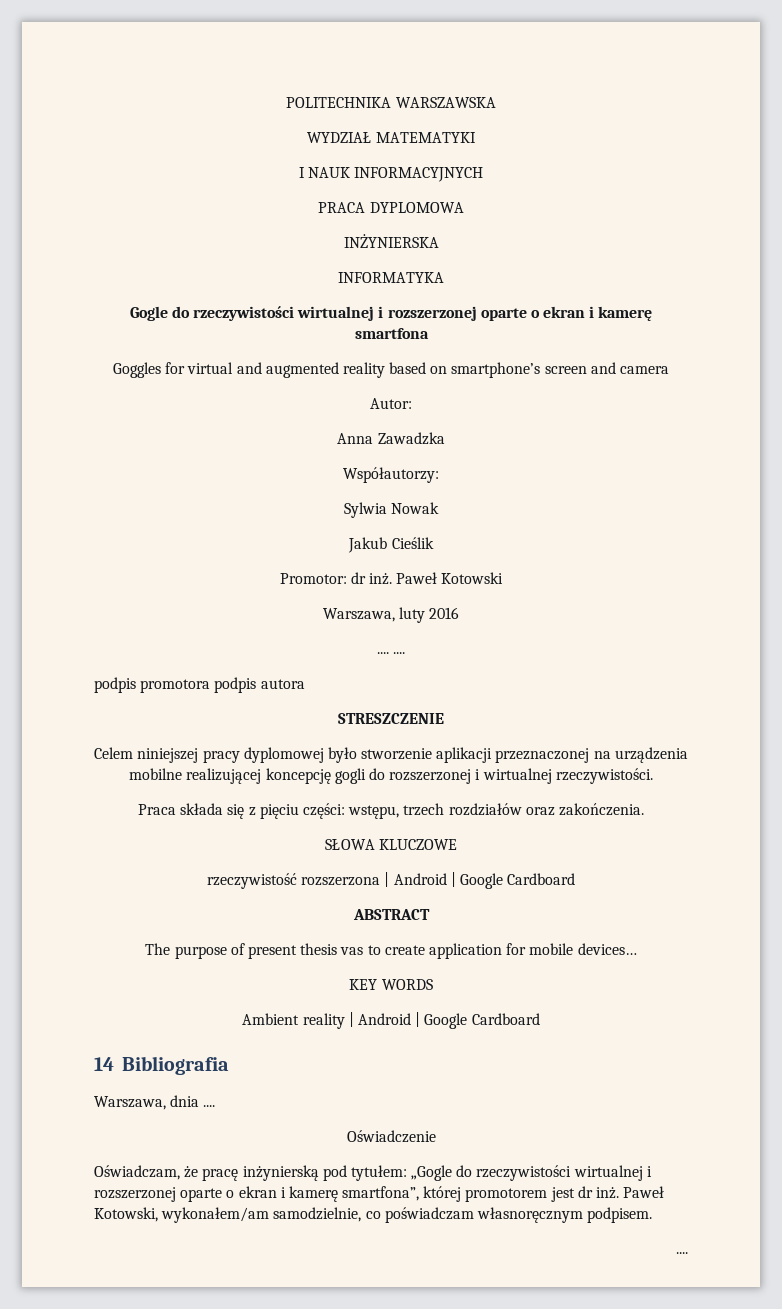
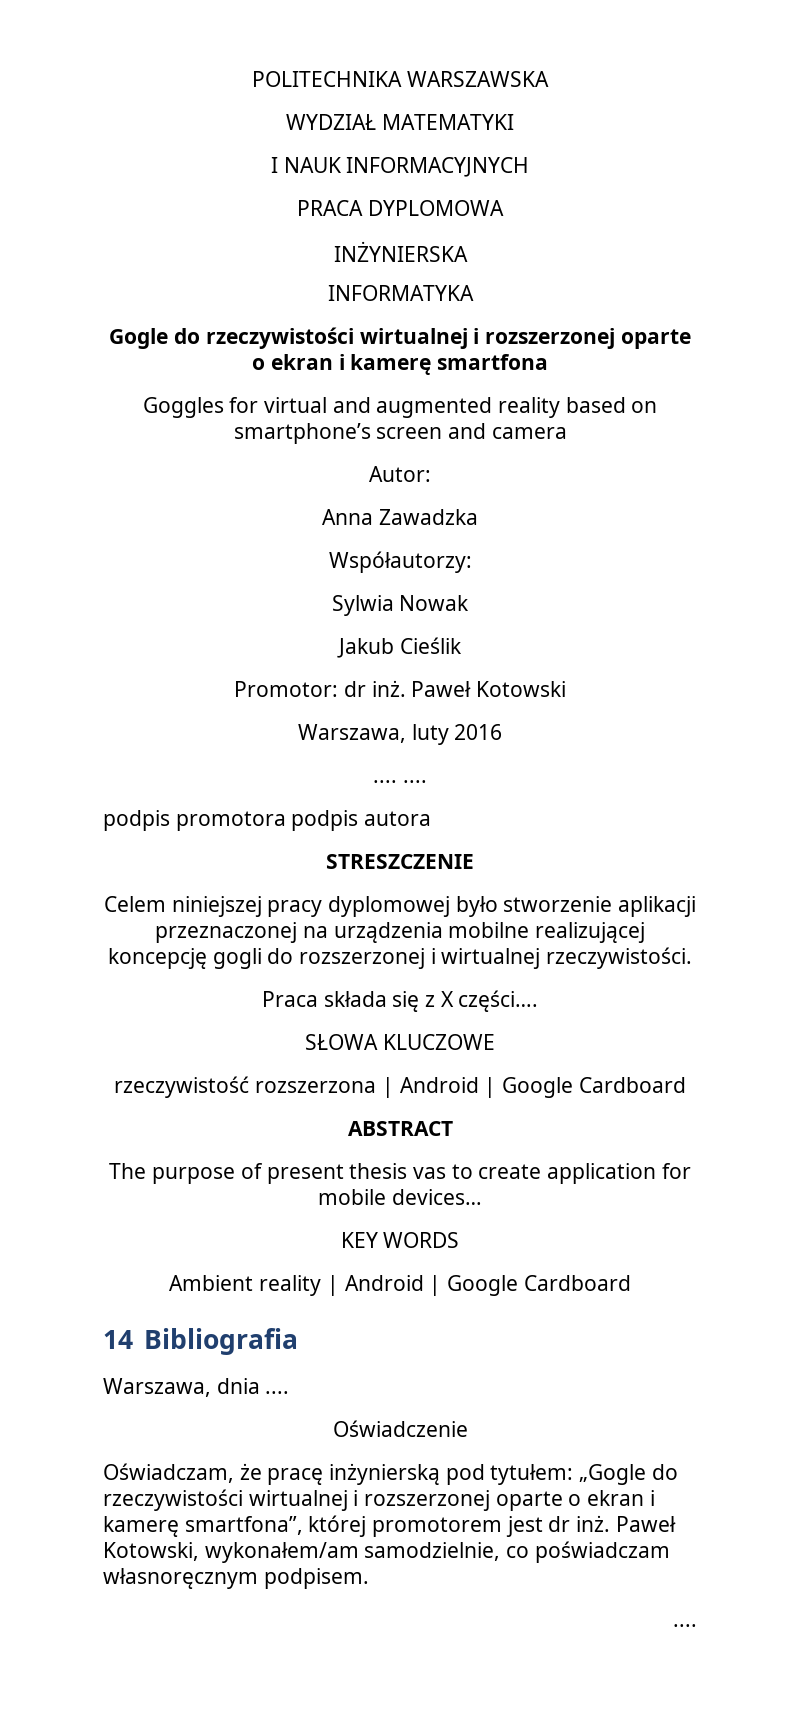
- Praca składa się z pięciu części: wstępu, trzech rozdziałów oraz zakończenia.
+ Praca składa się z X części….

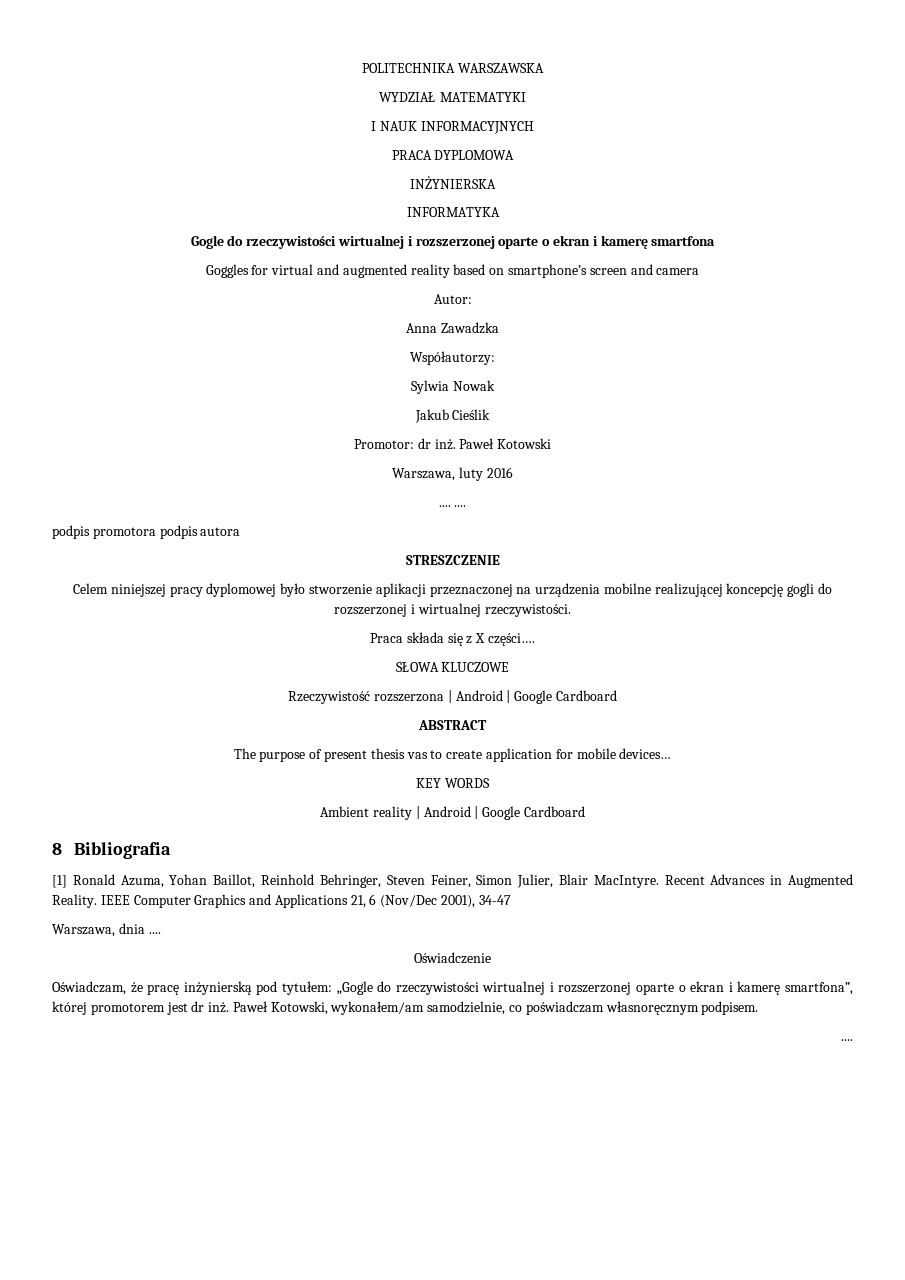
- rzeczywistość rozszerzona | Android | Google Cardboard
+ Rzeczywistość rozszerzona | Android | Google Cardboard
- 14 Bibliografia
+ 8 Bibliografia
+ [1] Ronald Azuma, Yohan Baillot, Reinhold Behringer, Steven Feiner, Simon Julier, Blair MacIntyre. Recent Advances in Augmented Reality. IEEE Computer Graphics and Applications 21, 6 (Nov/Dec 2001), 34-47

